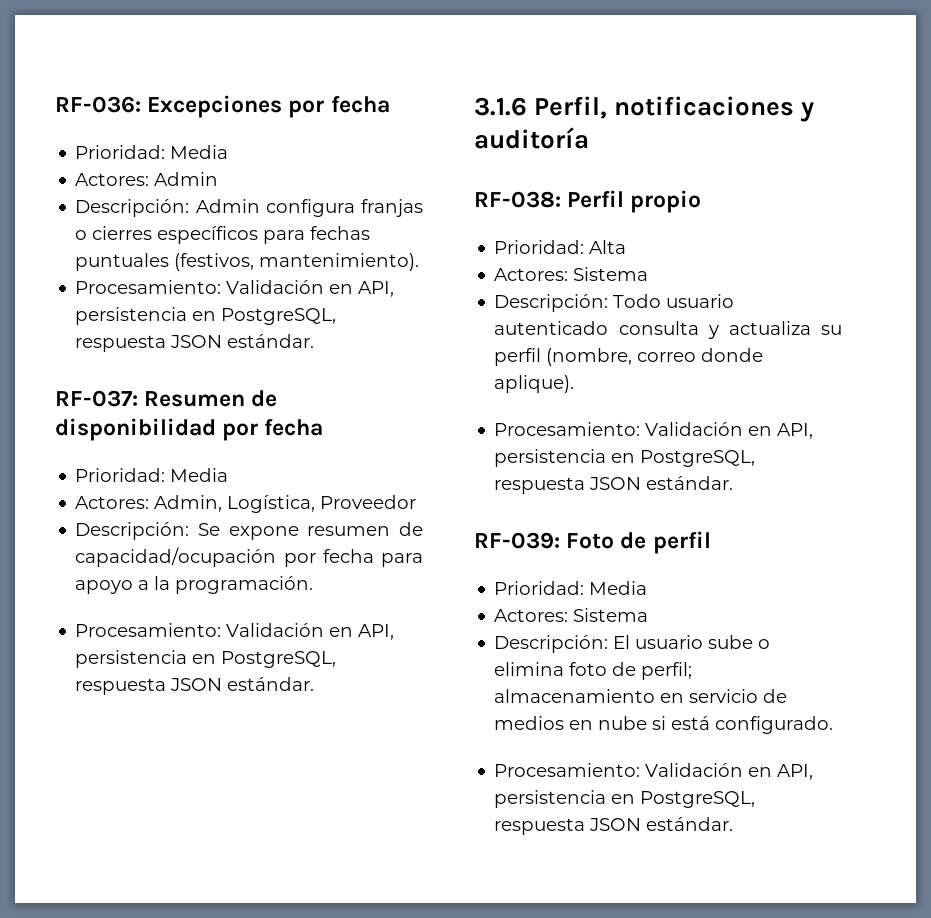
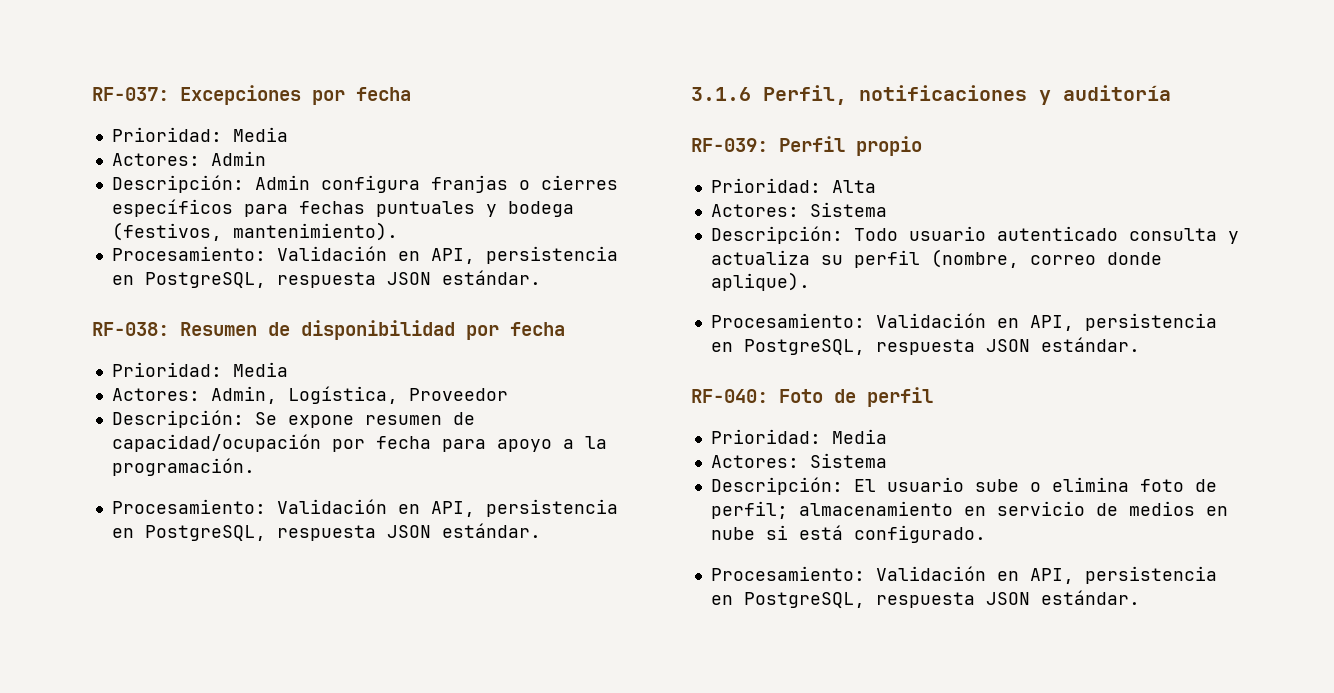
- RF-036: Excepciones por fecha
+ RF-037: Excepciones por fecha
- Descripción: Admin configura franjas o cierres específicos para fechas puntuales (festivos, mantenimiento).
+ Descripción: Admin configura franjas o cierres específicos para fechas puntuales y bodega (festivos, mantenimiento).
- RF-037: Resumen de disponibilidad por fecha
+ RF-038: Resumen de disponibilidad por fecha
- RF-038: Perfil propio
+ RF-039: Perfil propio
- RF-039: Foto de perfil
+ RF-040: Foto de perfil

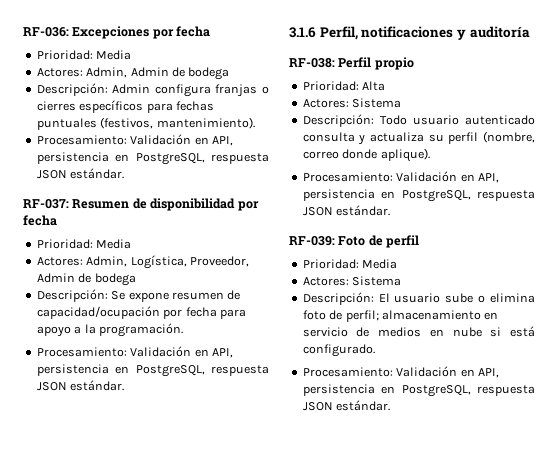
- RF-037: Excepciones por fecha
+ RF-036: Excepciones por fecha
- Actores: Admin
+ Actores: Admin, Admin de bodega
- Descripción: Admin configura franjas o cierres específicos para fechas puntuales y bodega (festivos, mantenimiento).
+ Descripción: Admin configura franjas o cierres específicos para fechas puntuales (festivos, mantenimiento).
- RF-038: Resumen de disponibilidad por fecha
+ RF-037: Resumen de disponibilidad por fecha
- Actores: Admin, Logística, Proveedor
+ Actores: Admin, Logística, Proveedor, Admin de bodega
- RF-039: Perfil propio
+ RF-038: Perfil propio
- RF-040: Foto de perfil
+ RF-039: Foto de perfil

